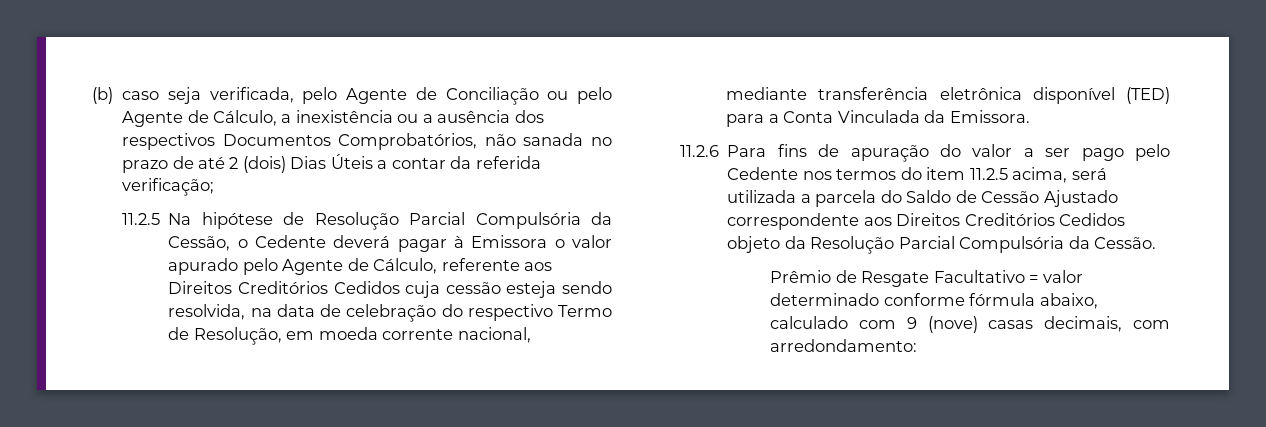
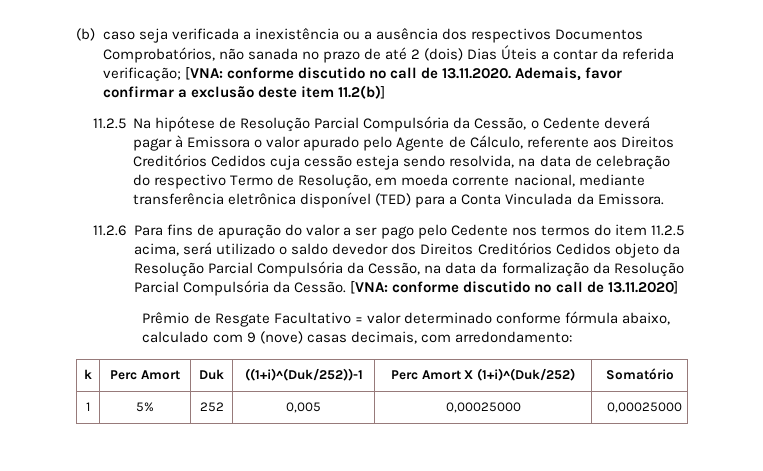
- (b) caso seja verificada, pelo Agente de Conciliação ou pelo Agente de Cálculo, a inexistência ou a ausência dos respectivos Documentos Comprobatórios, não sanada no prazo de até 2 (dois) Dias Úteis a contar da referida verificação;
+ (b) caso seja verificada a inexistência ou a ausência dos respectivos Documentos Comprobatórios, não sanada no prazo de até 2 (dois) Dias Úteis a contar da referida verificação; [VNA: conforme discutido no call de 13.11.2020. Ademais, favor confirmar a exclusão deste item 11.2(b)]
- 11.2.6 Para fins de apuração do valor a ser pago pelo Cedente nos termos do item 11.2.5 acima, será utilizada a parcela do Saldo de Cessão Ajustado correspondente aos Direitos Creditórios Cedidos objeto da Resolução Parcial Compulsória da Cessão.
+ 11.2.6 Para fins de apuração do valor a ser pago pelo Cedente nos termos do item 11.2.5 acima, será utilizado o saldo devedor dos Direitos Creditórios Cedidos objeto da Resolução Parcial Compulsória da Cessão, na data da formalização da Resolução Parcial Compulsória da Cessão. [VNA: conforme discutido no call de 13.11.2020]
+ k | Perc Amort | Duk | ((1+i)^(Duk/252))-1 | Perc Amort X (1+i)^(Duk/252) | Somatório
+ 1 | 5% | 252 | 0,005 | 0,00025000 | 0,00025000

